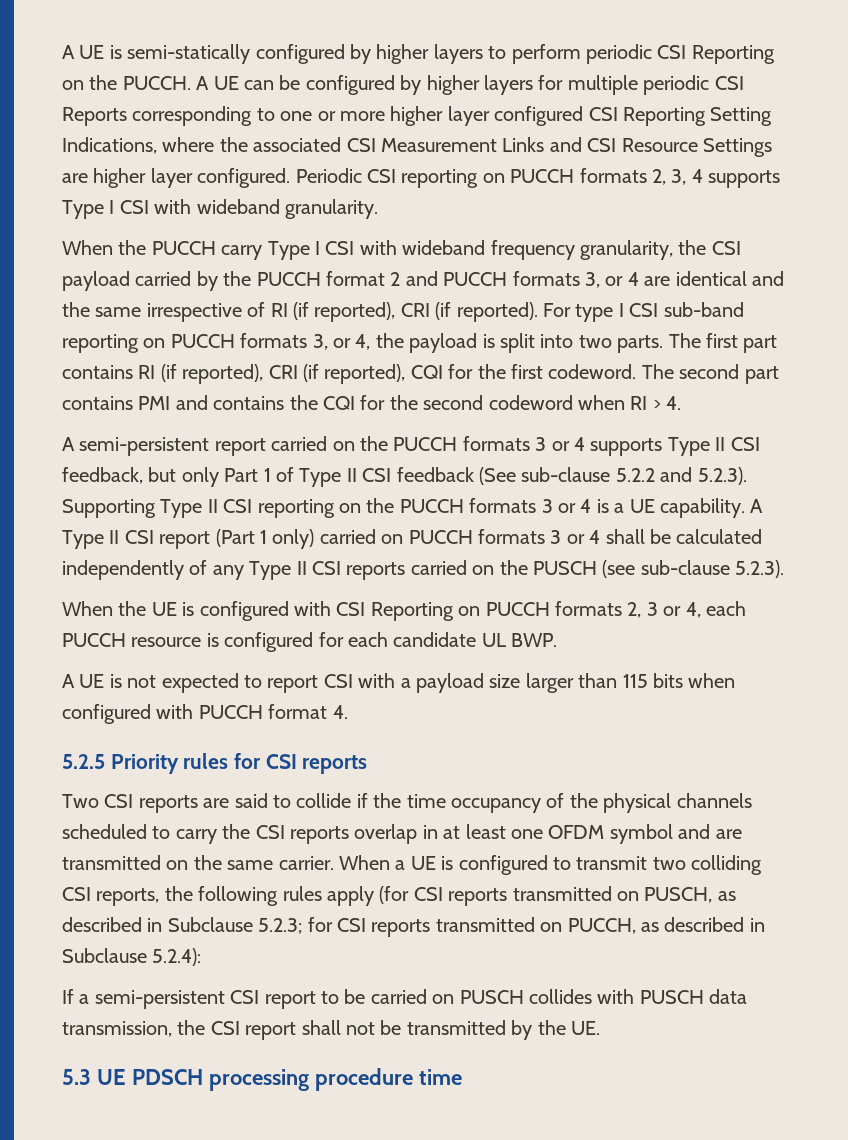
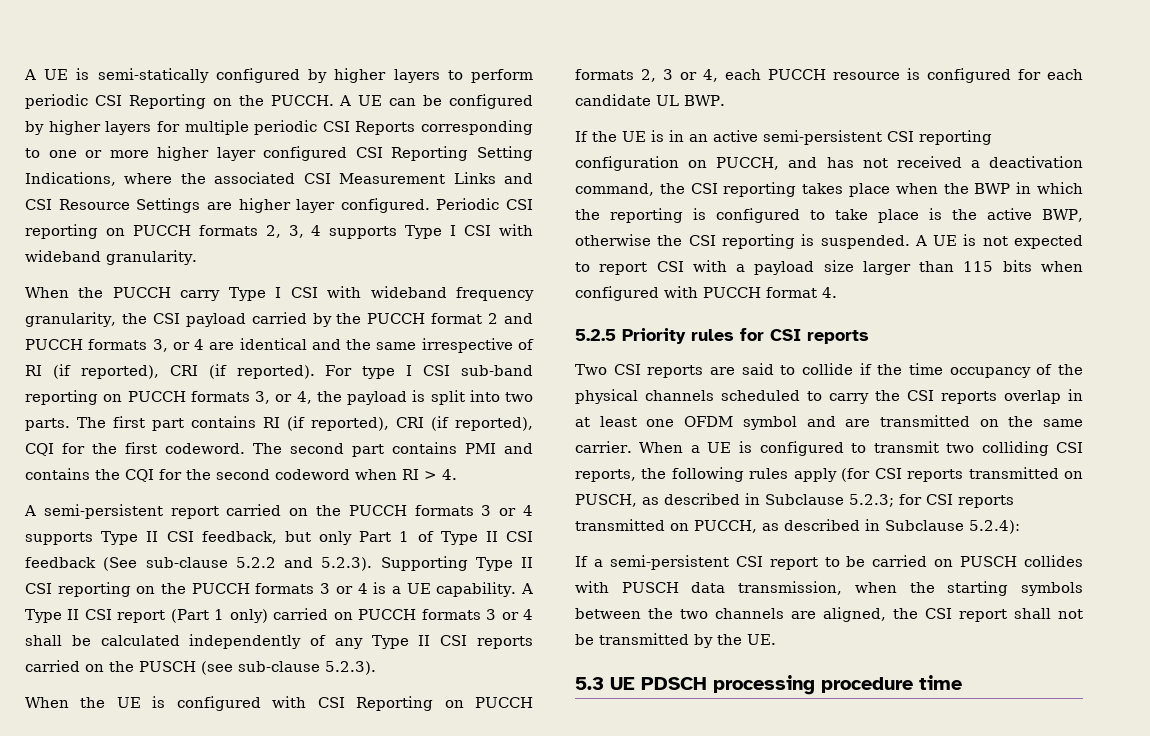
+ If the UE is in an active semi-persistent CSI reporting configuration on PUCCH, and has not received a deactivation command, the CSI reporting takes place when the BWP in which the reporting is configured to take place is the active BWP, otherwise the CSI reporting is suspended.
- If a semi-persistent CSI report to be carried on PUSCH collides with PUSCH data transmission, the CSI report shall not be transmitted by the UE.
+ If a semi-persistent CSI report to be carried on PUSCH collides with PUSCH data transmission, when the starting symbols between the two channels are aligned, the CSI report shall not be transmitted by the UE.

